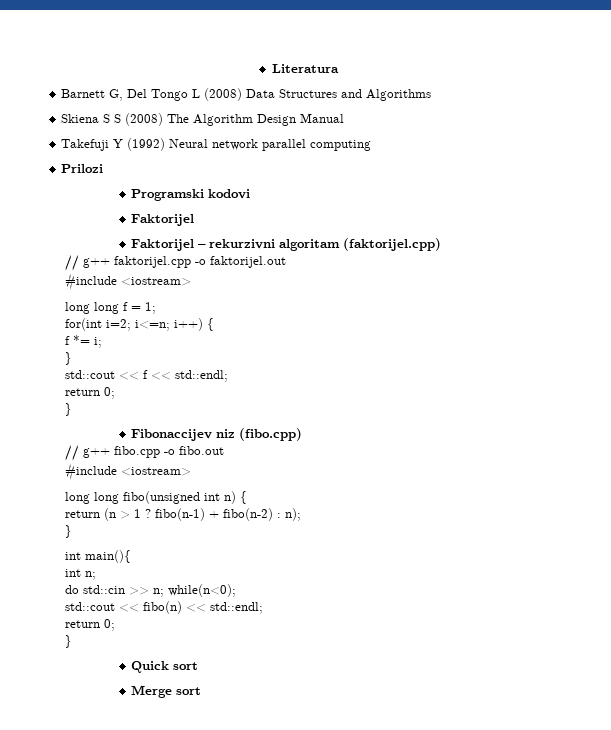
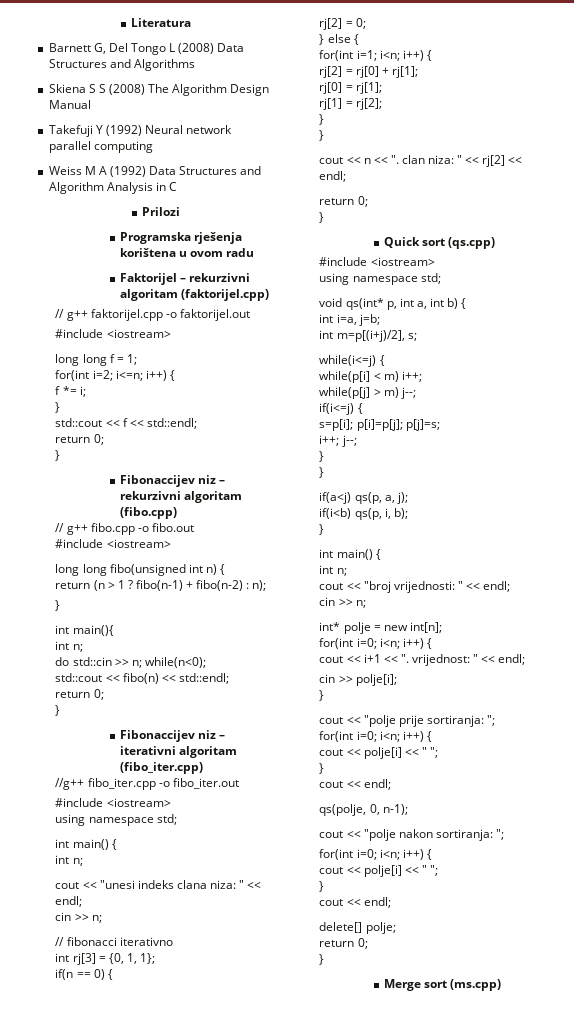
+ Weiss M A (1992) Data Structures and Algorithm Analysis in C
  Prilozi
- Programski kodovi
- Faktorijel
+ Programska rješenja korištena u ovom radu
- Fibonaccijev niz (fibo.cpp)
+ Fibonaccijev niz – rekurzivni algoritam (fibo.cpp)
- Quick sort
+ Fibonaccijev niz – iterativni algoritam (fibo_iter.cpp)
+ //g++ fibo_iter.cpp -o fibo_iter.out
+ #include <iostream>
+ using namespace std;
+ int main() {
+ int n;
+ cout << "unesi indeks clana niza: " << endl;
+ cin >> n;
+ // fibonacci iterativno
+ int rj[3] = {0, 1, 1};
+ if(n == 0) {
+ rj[2] = 0;
+ } else {
+ for(int i=1; i<n; i++) {
+ rj[2] = rj[0] + rj[1];
+ rj[0] = rj[1];
+ rj[1] = rj[2];
+ }
+ }
+ cout << n << ". clan niza: " << rj[2] << endl;
+ return 0;
+ }
+ Quick sort (qs.cpp)
+ #include <iostream>
+ using namespace std;
+ void qs(int* p, int a, int b) {
+ int i=a, j=b;
+ int m=p[(i+j)/2], s;
+ while(i<=j) {
+ while(p[i] < m) i++;
+ while(p[j] > m) j--;
+ if(i<=j) {
+ s=p[i]; p[i]=p[j]; p[j]=s;
+ i++; j--;
+ }
+ }
+ if(a<j) qs(p, a, j);
+ if(i<b) qs(p, i, b);
+ }
+ int main() {
+ int n;
+ cout << "broj vrijednosti: " << endl;
+ cin >> n;
+ int* polje = new int[n];
+ for(int i=0; i<n; i++) {
+ cout << i+1 << ". vrijednost: " << endl;
+ cin >> polje[i];
+ }
+ cout << "polje prije sortiranja: ";
+ for(int i=0; i<n; i++) {
+ cout << polje[i] << " ";
+ }
+ cout << endl;
+ qs(polje, 0, n-1);
+ cout << "polje nakon sortiranja: ";
+ for(int i=0; i<n; i++) {
+ cout << polje[i] << " ";
+ }
+ cout << endl;
+ delete[] polje;
+ return 0;
+ }
- Merge sort
+ Merge sort (ms.cpp)

